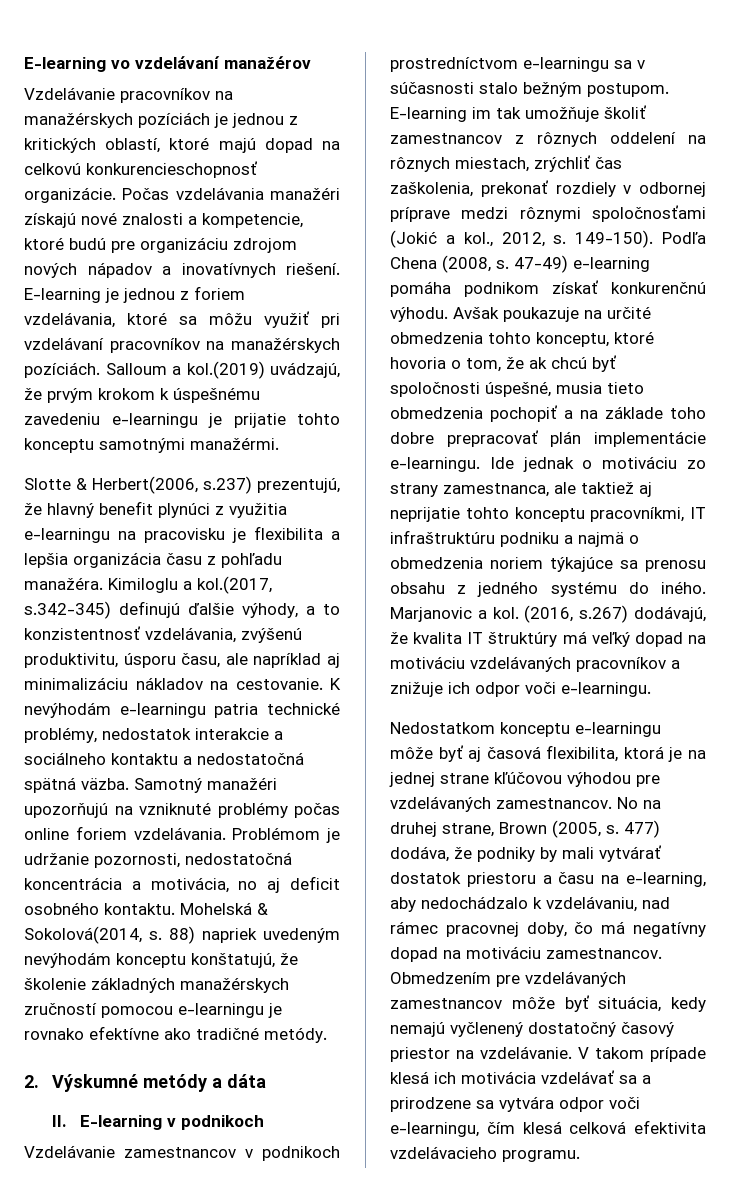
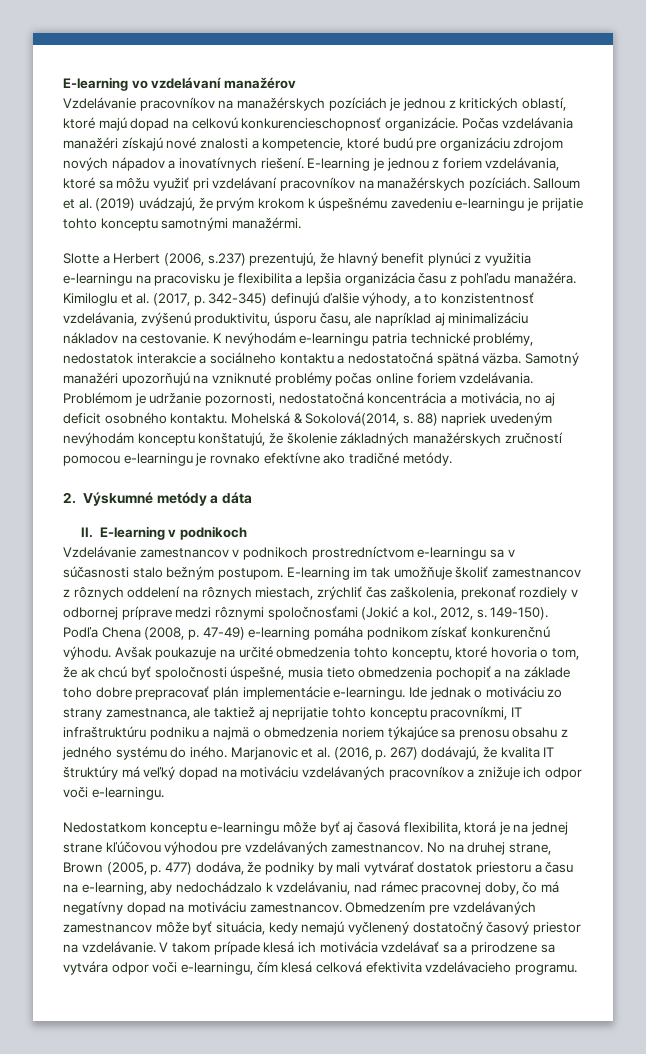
- Salloum a kol.(2019) uvádzajú, že prvým krokom k úspešnému zavedeniu e-learningu je prijatie tohto konceptu samotnými manažérmi.
+ Salloum et al. (2019) uvádzajú, že prvým krokom k úspešnému zavedeniu e-learningu je prijatie tohto konceptu samotnými manažérmi.
- Slotte & Herbert(2006, s.237) prezentujú, že hlavný benefit plynúci z využitia e-learningu na pracovisku je flexibilita a lepšia organizácia času z pohľadu manažéra.
+ Slotte a Herbert (2006, s.237) prezentujú, že hlavný benefit plynúci z využitia e-learningu na pracovisku je flexibilita a lepšia organizácia času z pohľadu manažéra.
- Kimiloglu a kol.(2017, s.342-345) definujú ďalšie výhody, a to konzistentnosť vzdelávania, zvýšenú produktivitu, úsporu času, ale napríklad aj minimalizáciu nákladov na cestovanie.
+ Kimiloglu et al. (2017, p. 342-345) definujú ďalšie výhody, a to konzistentnosť vzdelávania, zvýšenú produktivitu, úsporu času, ale napríklad aj minimalizáciu nákladov na cestovanie.
- Podľa Chena (2008, s. 47-49) e-learning pomáha podnikom získať konkurenčnú výhodu.
+ Podľa Chena (2008, p. 47-49) e-learning pomáha podnikom získať konkurenčnú výhodu.
- Marjanovic a kol. (2016, s.267) dodávajú, že kvalita IT štruktúry má veľký dopad na motiváciu vzdelávaných pracovníkov a znižuje ich odpor voči e-learningu.
+ Marjanovic et al. (2016, p. 267) dodávajú, že kvalita IT štruktúry má veľký dopad na motiváciu vzdelávaných pracovníkov a znižuje ich odpor voči e-learningu.
- No na druhej strane, Brown (2005, s. 477) dodáva, že podniky by mali vytvárať dostatok priestoru a času na e-learning, aby nedochádzalo k vzdelávaniu, nad rámec pracovnej doby, čo má negatívny dopad na motiváciu zamestnancov.
+ No na druhej strane, Brown (2005, p. 477) dodáva, že podniky by mali vytvárať dostatok priestoru a času na e-learning, aby nedochádzalo k vzdelávaniu, nad rámec pracovnej doby, čo má negatívny dopad na motiváciu zamestnancov.

